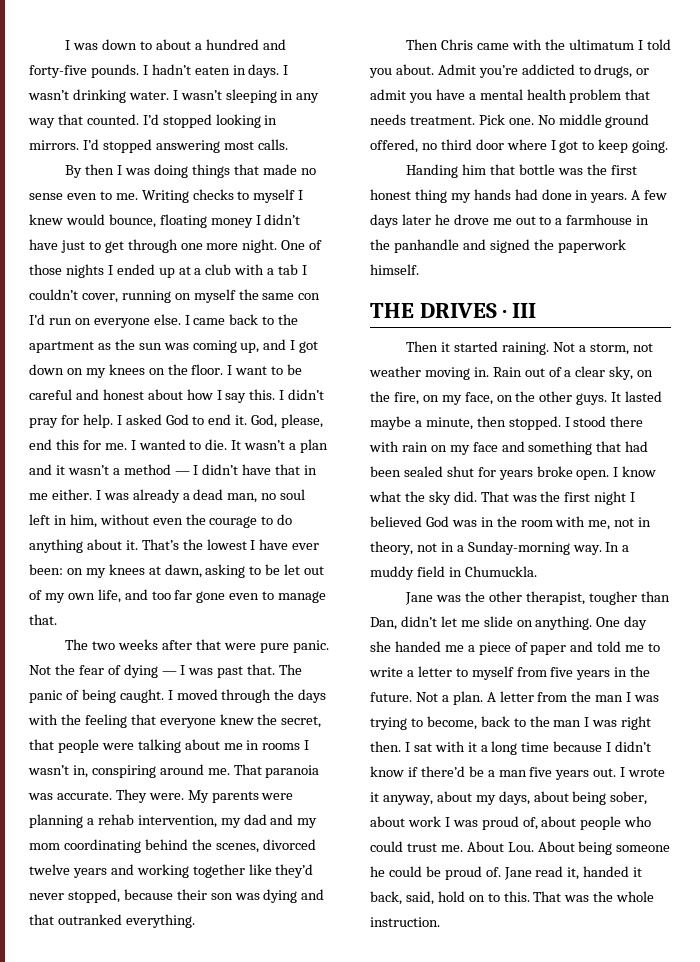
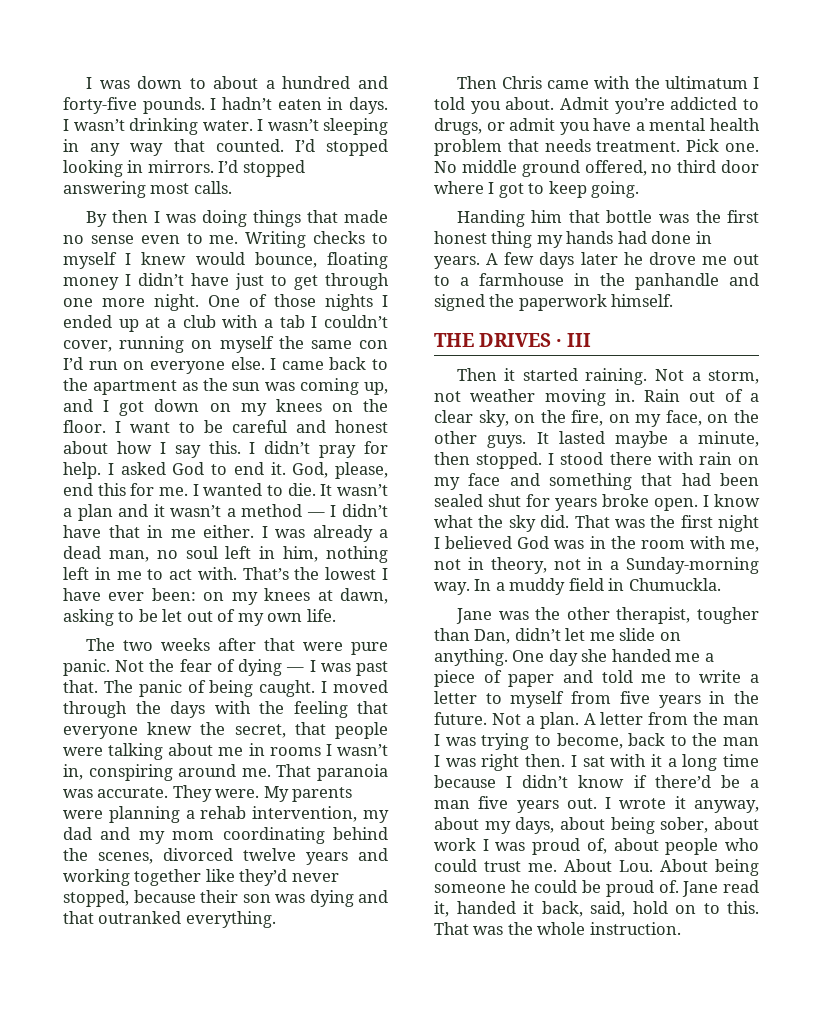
- I was already a dead man, no soul left in him, without even the courage to do anything about it.
+ I was already a dead man, no soul left in him, nothing left in me to act with.
- That’s the lowest I have ever been: on my knees at dawn, asking to be let out of my own life, and too far gone even to manage that.
+ That’s the lowest I have ever been: on my knees at dawn, asking to be let out of my own life.

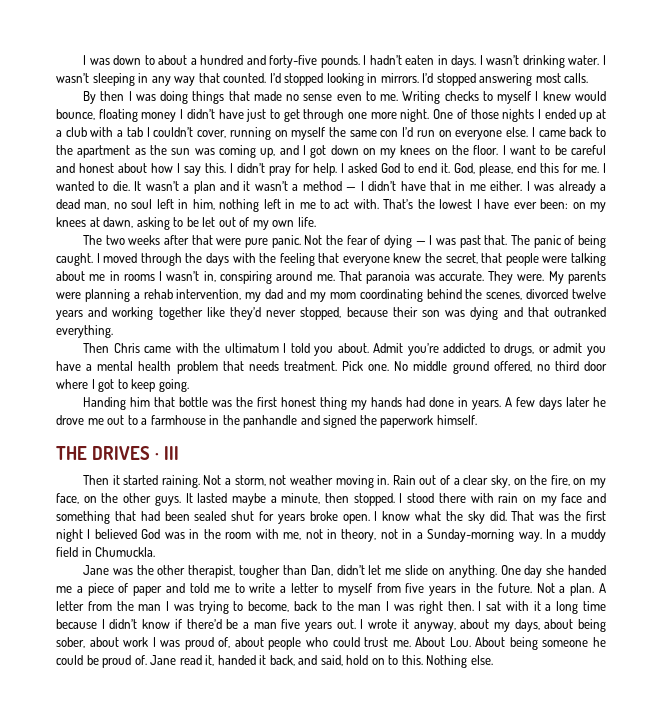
- Jane read it, handed it back, said, hold on to this.
+ Jane read it, handed it back, and said, hold on to this.
- That was the whole instruction.
+ Nothing else.

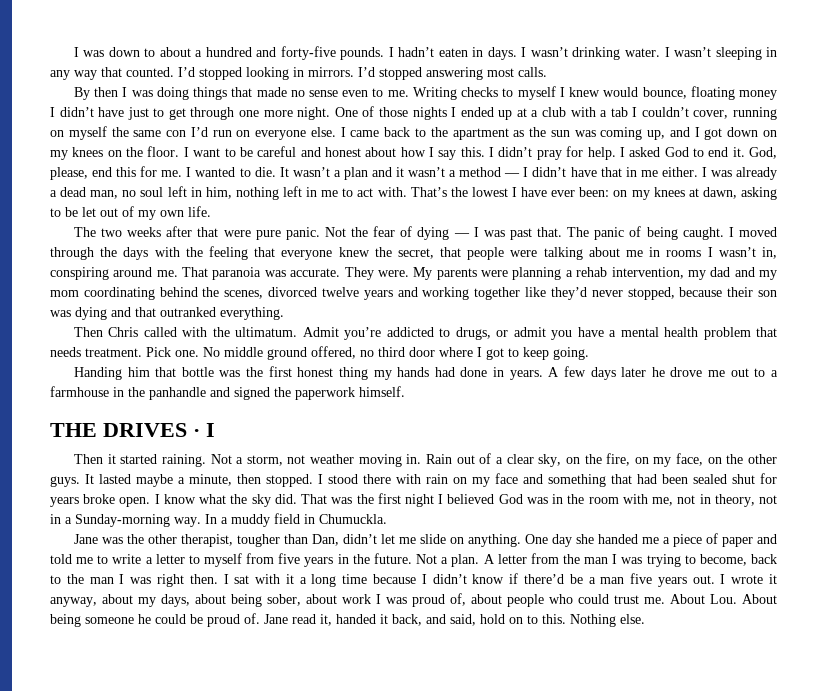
- Then Chris came with the ultimatum I told you about.
+ Then Chris called with the ultimatum.
- THE DRIVES · III
+ THE DRIVES · I

